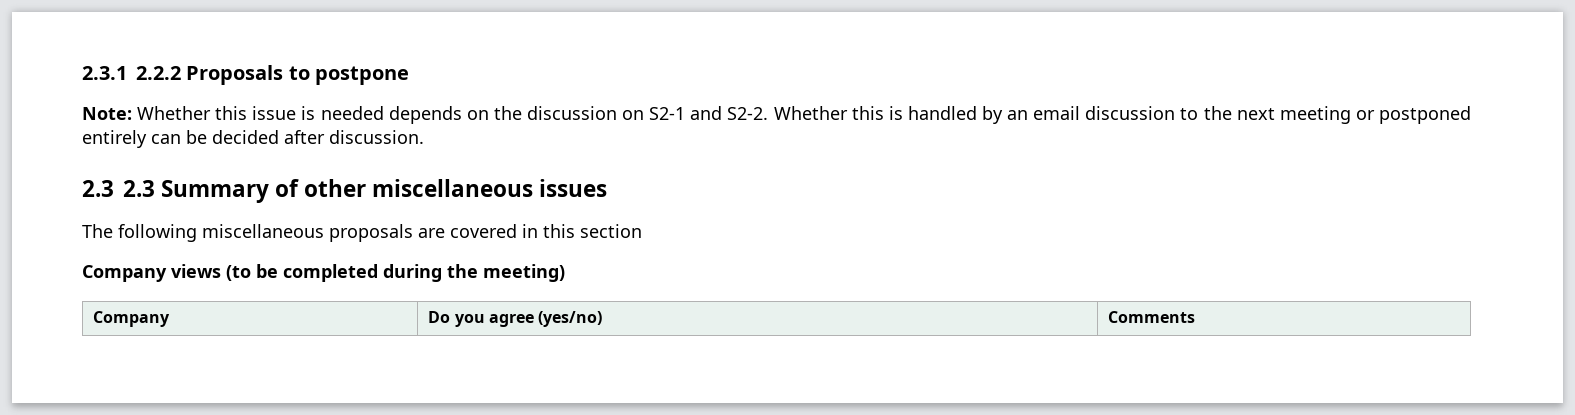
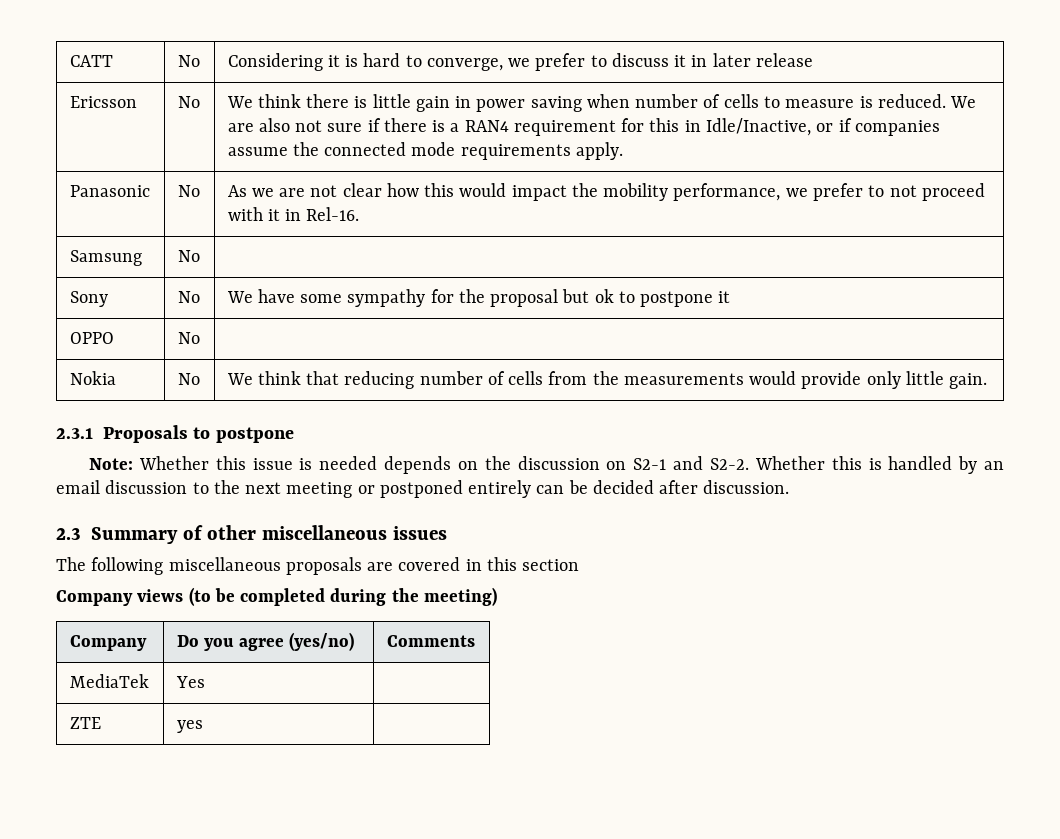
- 2.3.1 2.2.2 Proposals to postpone
+ CATT | No | Considering it is hard to converge, we prefer to discuss it in later release
+ Ericsson | No | We think there is little gain in power saving when number of cells to measure is reduced. We are also not sure if there is a RAN4 requirement for this in Idle/Inactive, or if companies assume the connected mode requirements apply.
+ Panasonic | No | As we are not clear how this would impact the mobility performance, we prefer to not proceed with it in Rel-16.
+ Samsung | No |
+ Sony | No | We have some sympathy for the proposal but ok to postpone it
+ OPPO | No |
+ Nokia | No | We think that reducing number of cells from the measurements would provide only little gain.
+ 2.3.1 Proposals to postpone
- 2.3 2.3 Summary of other miscellaneous issues
+ 2.3 Summary of other miscellaneous issues
+ MediaTek | Yes |
+ ZTE | yes |

